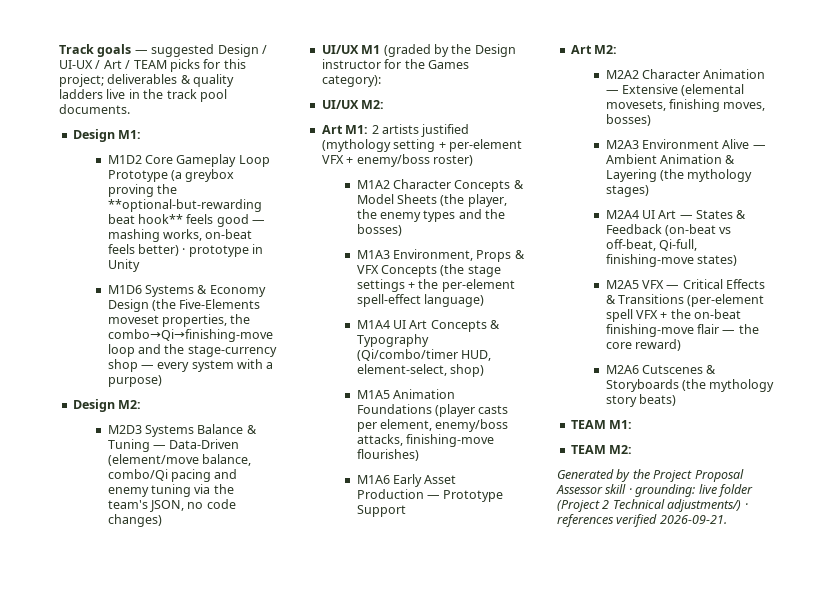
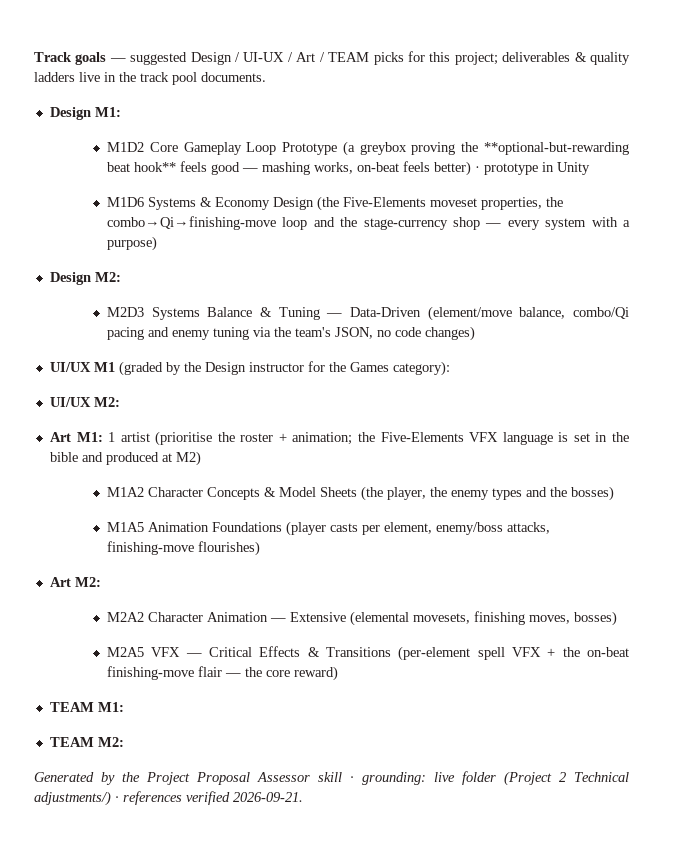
- Art M1: 2 artists justified (mythology setting + per-element VFX + enemy/boss roster)
+ Art M1: 1 artist (prioritise the roster + animation; the Five-Elements VFX language is set in the bible and produced at M2)
- M1A3 Environment, Props & VFX Concepts (the stage settings + the per-element spell-effect language)
- M1A4 UI Art Concepts & Typography (Qi/combo/timer HUD, element-select, shop)
- M1A6 Early Asset Production — Prototype Support
- M2A3 Environment Alive — Ambient Animation & Layering (the mythology stages)
- M2A4 UI Art — States & Feedback (on-beat vs off-beat, Qi-full, finishing-move states)
- M2A6 Cutscenes & Storyboards (the mythology story beats)

